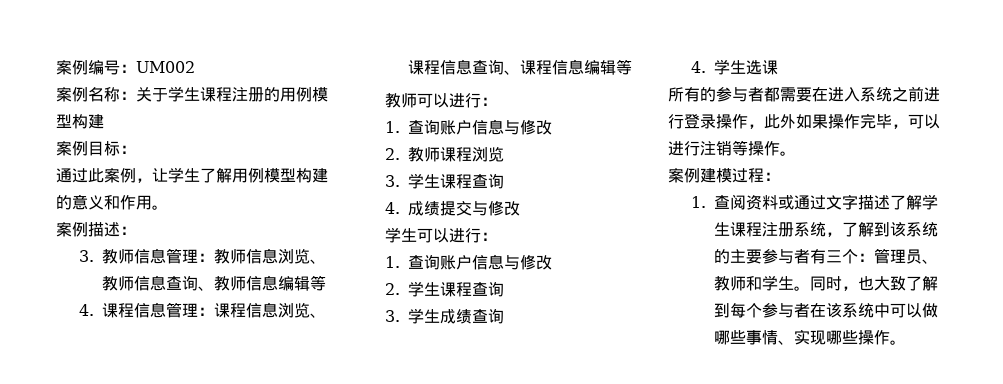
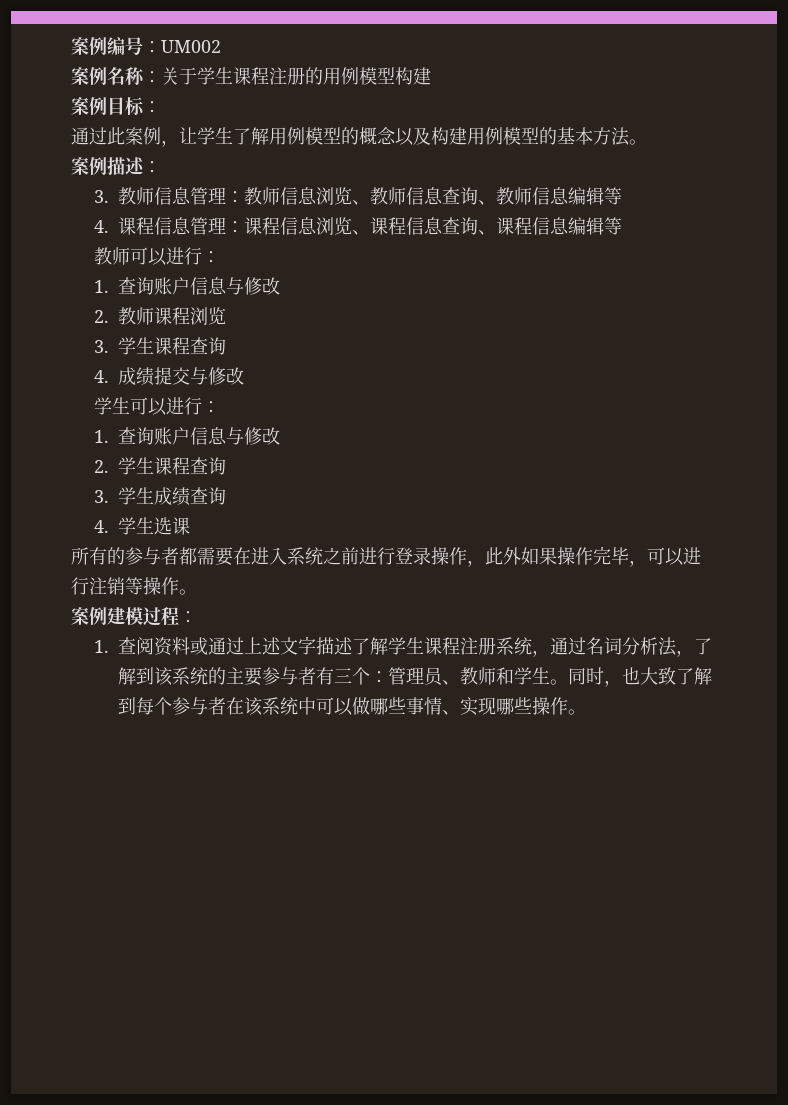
- 通过此案例，让学生了解用例模型构建的意义和作用。
+ 通过此案例，让学生了解用例模型的概念以及构建用例模型的基本方法。
- 1.查阅资料或通过文字描述了解学生课程注册系统，了解到该系统的主要参与者有三个：管理员、教师和学生。
+ 1.查阅资料或通过上述文字描述了解学生课程注册系统，通过名词分析法，了解到该系统的主要参与者有三个：管理员、教师和学生。

